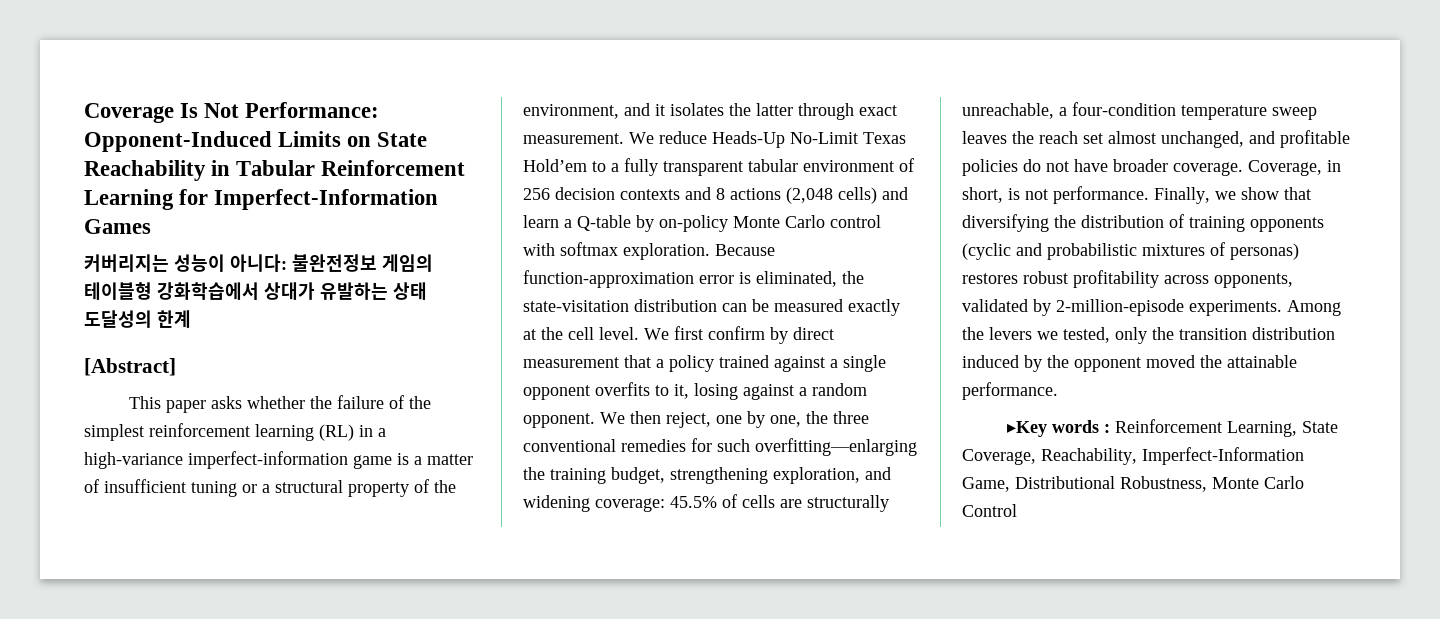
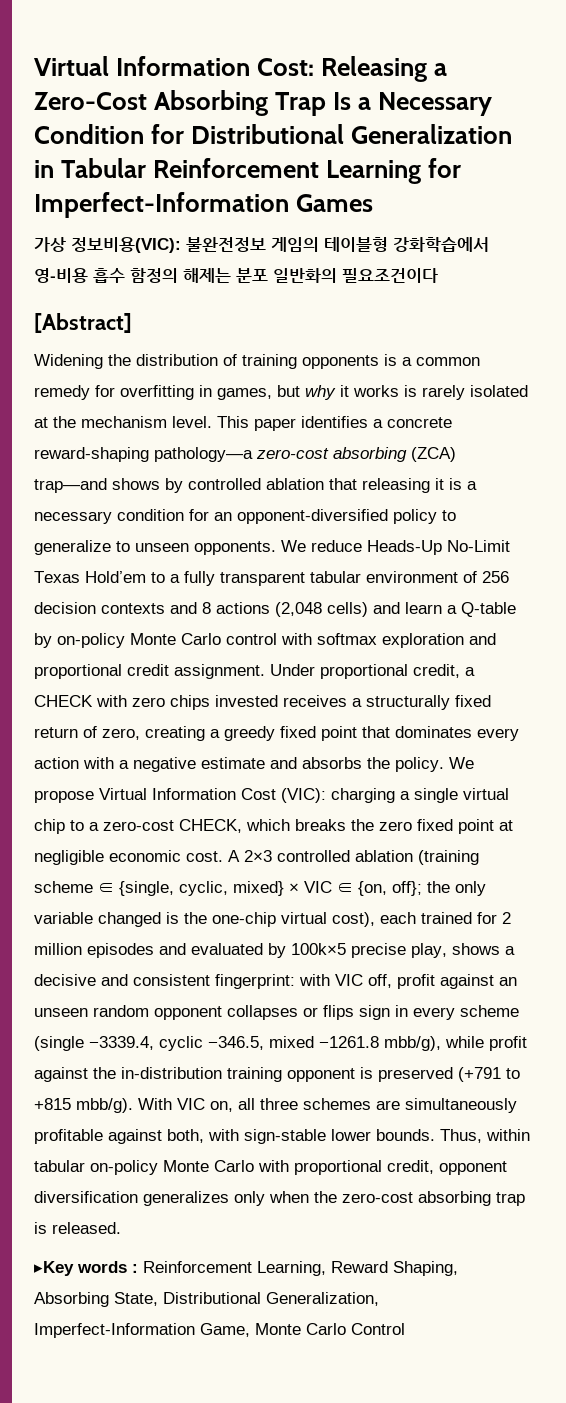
- Coverage Is Not Performance: Opponent-Induced Limits on State Reachability in Tabular Reinforcement Learning for Imperfect-Information Games
+ Virtual Information Cost: Releasing a Zero-Cost Absorbing Trap Is a Necessary Condition for Distributional Generalization in Tabular Reinforcement Learning for Imperfect-Information Games
- 커버리지는 성능이 아니다: 불완전정보 게임의 테이블형 강화학습에서 상대가 유발하는 상태 도달성의 한계
+ 가상 정보비용(VIC): 불완전정보 게임의 테이블형 강화학습에서 영-비용 흡수 함정의 해제는 분포 일반화의 필요조건이다
  [Abstract]
- This paper asks whether the failure of the simplest reinforcement learning (RL) in a high-variance imperfect-information game is a matter of insufficient tuning or a structural property of the environment, and it isolates the latter through exact measurement.
+ Widening the distribution of training opponents is a common remedy for overfitting in games, but why it works is rarely isolated at the mechanism level. This paper identifies a concrete reward-shaping pathology—a zero-cost absorbing (ZCA) trap—and shows by controlled ablation that releasing it is a necessary condition for an opponent-diversified policy to generalize to unseen opponents.
- We reduce Heads-Up No-Limit Texas Hold’em to a fully transparent tabular environment of 256 decision contexts and 8 actions (2,048 cells) and learn a Q-table by on-policy Monte Carlo control with softmax exploration. Because function-approximation error is eliminated, the state-visitation distribution can be measured exactly at the cell level. We first confirm by direct measurement that a policy trained against a single opponent overfits to it, losing against a random opponent. We then reject, one by one, the three conventional remedies for such overfitting—enlarging the training budget, strengthening exploration, and widening coverage: 45.5% of cells are structurally unreachable, a four-condition temperature sweep leaves the reach set almost unchanged, and profitable policies do not have broader coverage. Coverage, in short, is not performance. Finally, we show that diversifying the distribution of training opponents (cyclic and probabilistic mixtures of personas) restores robust profitability across opponents, validated by 2-million-episode experiments. Among the levers we tested, only the transition distribution induced by the opponent moved the attainable performance.
+ We reduce Heads-Up No-Limit Texas Hold’em to a fully transparent tabular environment of 256 decision contexts and 8 actions (2,048 cells) and learn a Q-table by on-policy Monte Carlo control with softmax exploration and proportional credit assignment. Under proportional credit, a CHECK with zero chips invested receives a structurally fixed return of zero, creating a greedy fixed point that dominates every action with a negative estimate and absorbs the policy. We propose Virtual Information Cost (VIC): charging a single virtual chip to a zero-cost CHECK, which breaks the zero fixed point at negligible economic cost. A 2×3 controlled ablation (training scheme ∈ {single, cyclic, mixed} × VIC ∈ {on, off}; the only variable changed is the one-chip virtual cost), each trained for 2 million episodes and evaluated by 100k×5 precise play, shows a decisive and consistent fingerprint: with VIC off, profit against an unseen random opponent collapses or flips sign in every scheme (single −3339.4, cyclic −346.5, mixed −1261.8 mbb/g), while profit against the in-distribution training opponent is preserved (+791 to +815 mbb/g). With VIC on, all three schemes are simultaneously profitable against both, with sign-stable lower bounds. Thus, within tabular on-policy Monte Carlo with proportional credit, opponent diversification generalizes only when the zero-cost absorbing trap is released.
- ▸Key words : Reinforcement Learning, State Coverage, Reachability, Imperfect-Information Game, Distributional Robustness, Monte Carlo Control
+ ▸Key words : Reinforcement Learning, Reward Shaping, Absorbing State, Distributional Generalization, Imperfect-Information Game, Monte Carlo Control

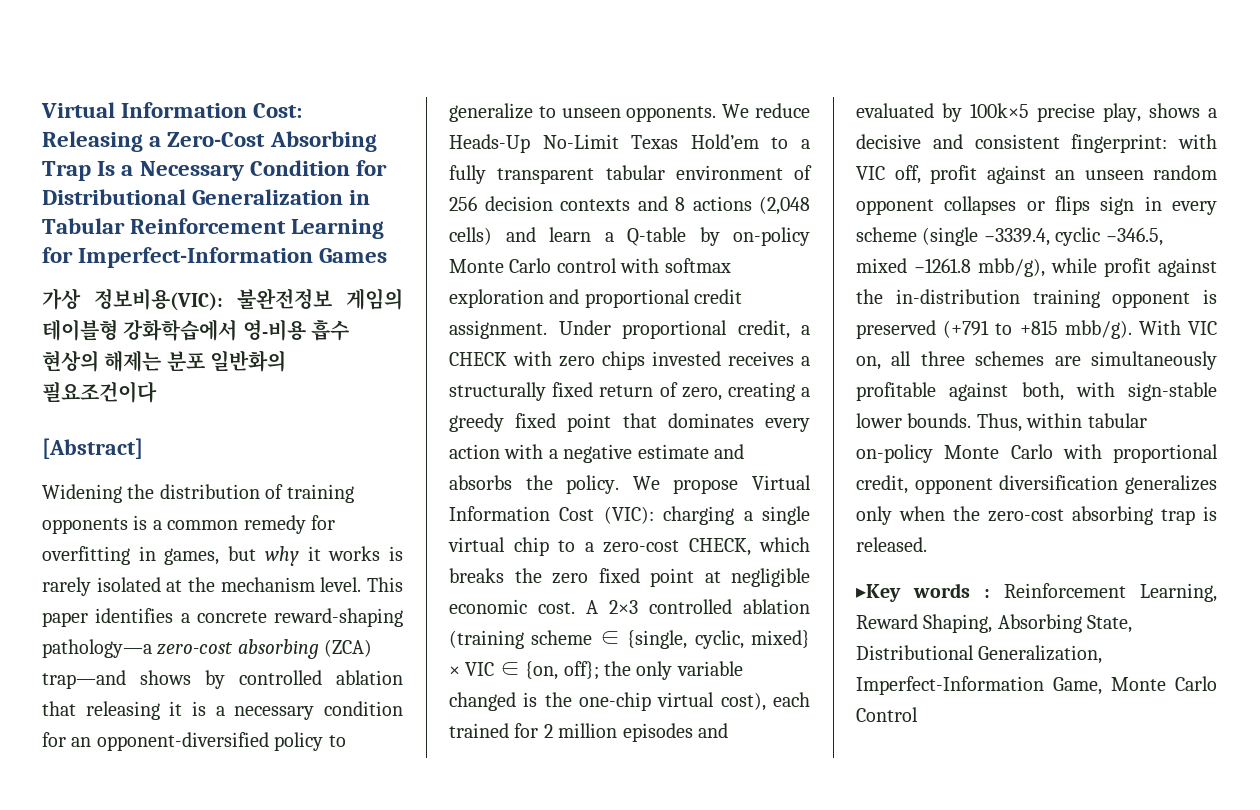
- 가상 정보비용(VIC): 불완전정보 게임의 테이블형 강화학습에서 영-비용 흡수 함정의 해제는 분포 일반화의 필요조건이다
+ 가상 정보비용(VIC): 불완전정보 게임의 테이블형 강화학습에서 영-비용 흡수 현상의 해제는 분포 일반화의 필요조건이다

